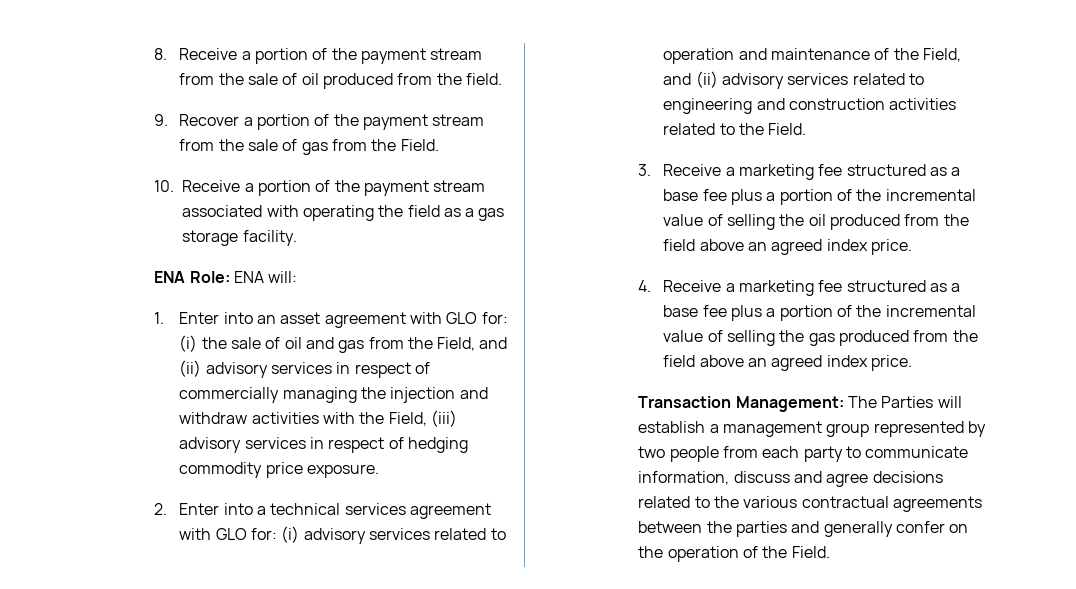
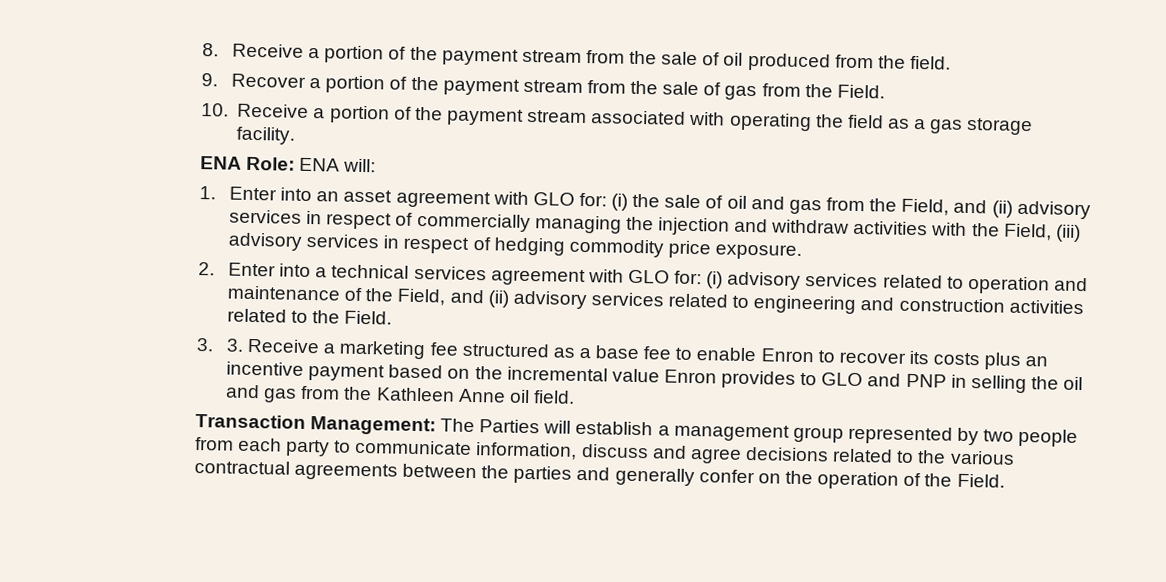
- 3. Receive a marketing fee structured as a base fee plus a portion of the incremental value of selling the oil produced from the field above an agreed index price.
- 4. Receive a marketing fee structured as a base fee plus a portion of the incremental value of selling the gas produced from the field above an agreed index price.
+ 3. 3. Receive a marketing fee structured as a base fee to enable Enron to recover its costs plus an incentive payment based on the incremental value Enron provides to GLO and PNP in selling the oil and gas from the Kathleen Anne oil field.

